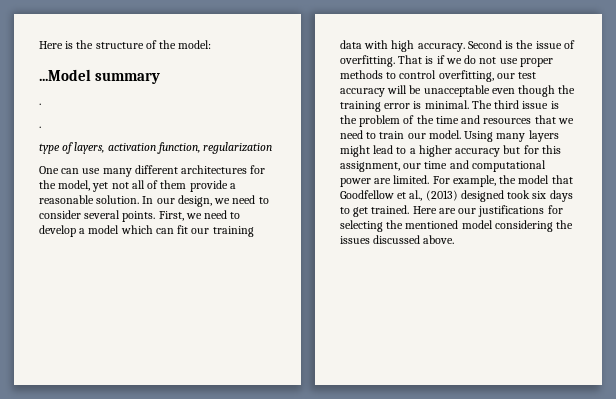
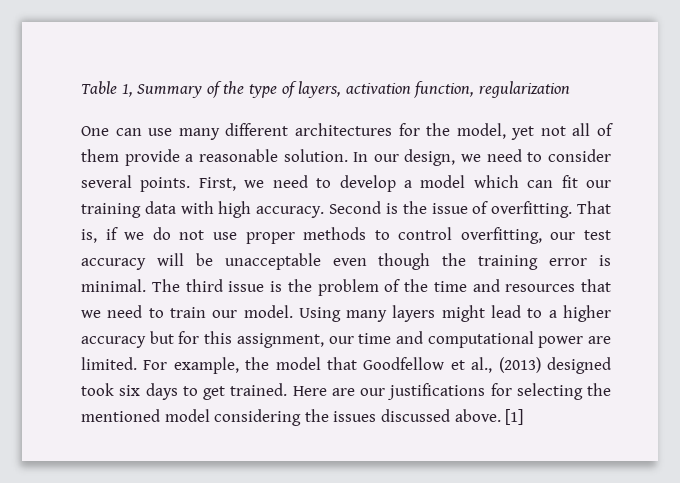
- Here is the structure of the model:
- ...Model summary
- .
- .
- type of layers, activation function, regularization
+ Table 1, Summary of the type of layers, activation function, regularization
- That is if we do not use proper methods to control overfitting, our test accuracy will be unacceptable even though the training error is minimal.
+ That is, if we do not use proper methods to control overfitting, our test accuracy will be unacceptable even though the training error is minimal.
+ [1]

